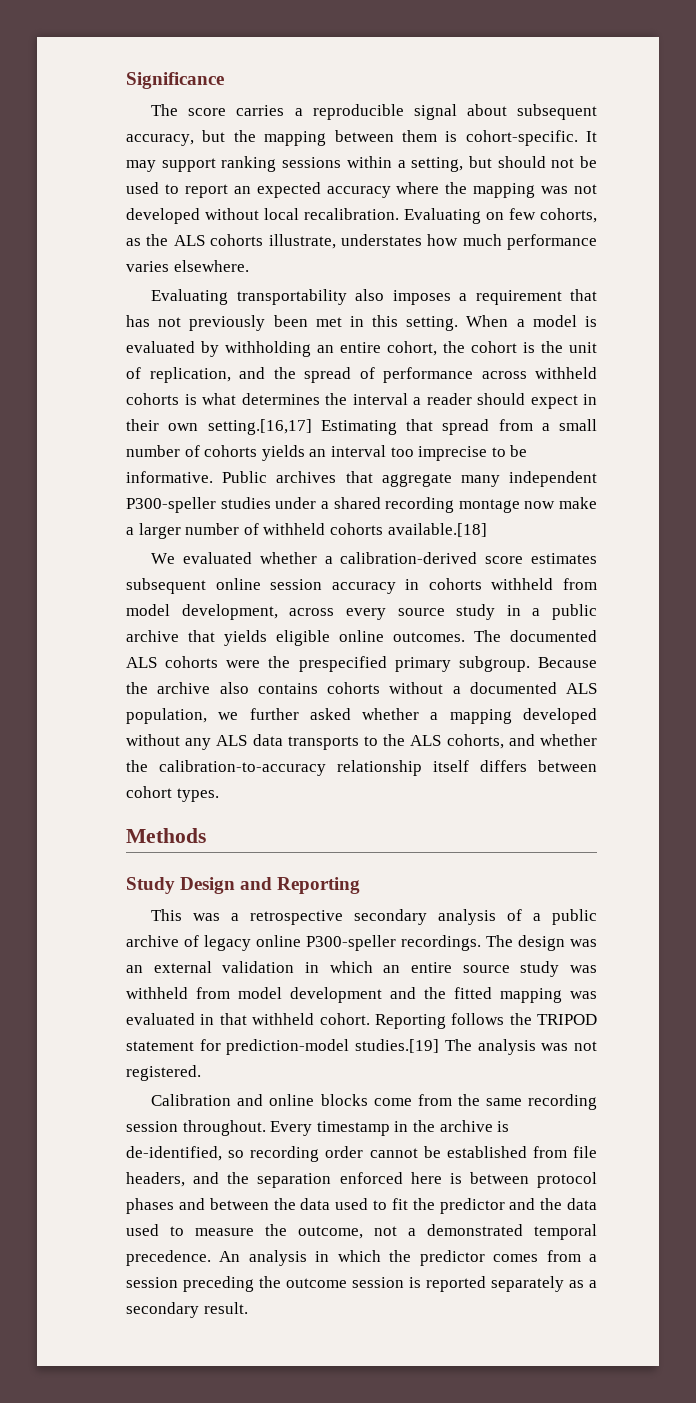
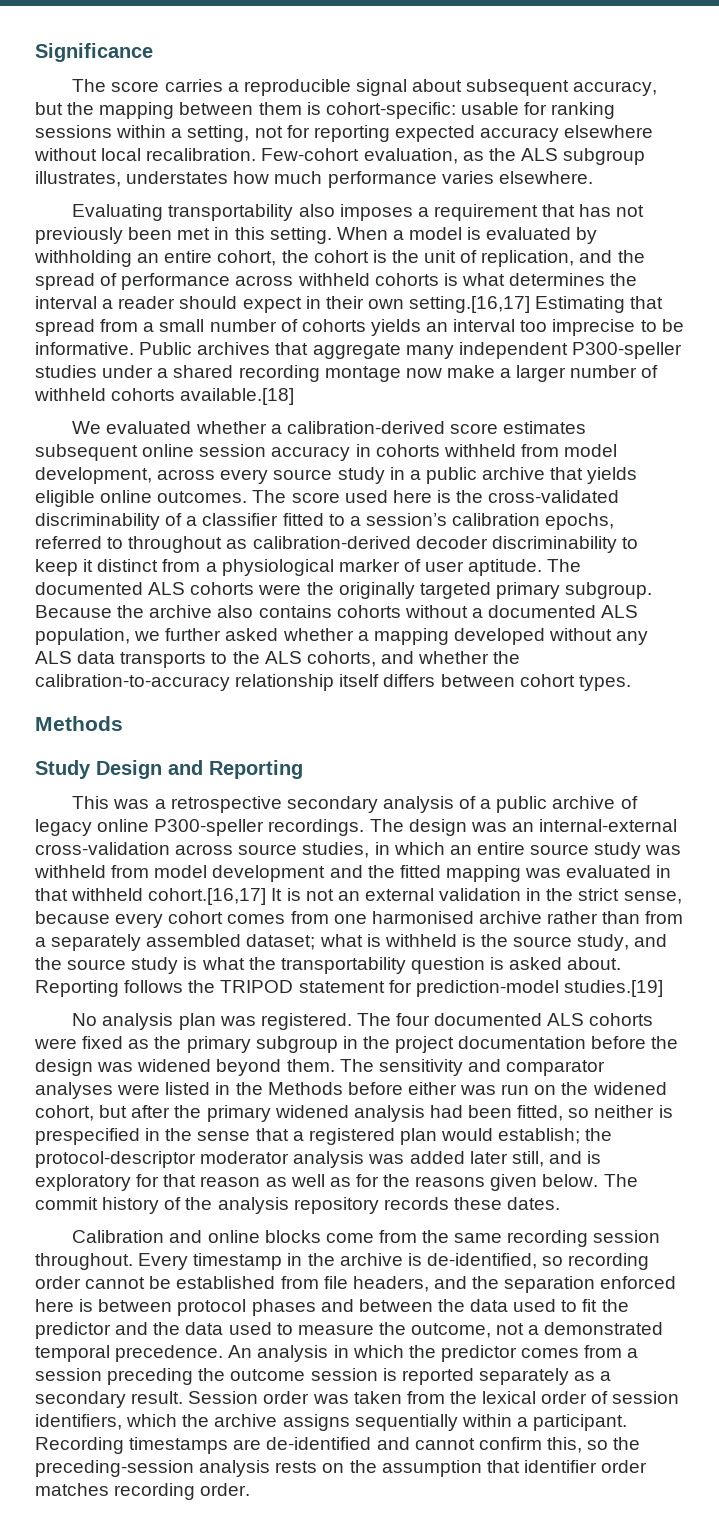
- The score carries a reproducible signal about subsequent accuracy, but the mapping between them is cohort-specific. It may support ranking sessions within a setting, but should not be used to report an expected accuracy where the mapping was not developed without local recalibration. Evaluating on few cohorts, as the ALS cohorts illustrate, understates how much performance varies elsewhere.
+ The score carries a reproducible signal about subsequent accuracy, but the mapping between them is cohort-specific: usable for ranking sessions within a setting, not for reporting expected accuracy elsewhere without local recalibration. Few-cohort evaluation, as the ALS subgroup illustrates, understates how much performance varies elsewhere.
- The documented ALS cohorts were the prespecified primary subgroup.
+ The score used here is the cross-validated discriminability of a classifier fitted to a session’s calibration epochs, referred to throughout as calibration-derived decoder discriminability to keep it distinct from a physiological marker of user aptitude. The documented ALS cohorts were the originally targeted primary subgroup.
- The design was an external validation in which an entire source study was withheld from model development and the fitted mapping was evaluated in that withheld cohort.
+ The design was an internal-external cross-validation across source studies, in which an entire source study was withheld from model development and the fitted mapping was evaluated in that withheld cohort.[16,17] It is not an external validation in the strict sense, because every cohort comes from one harmonised archive rather than from a separately assembled dataset; what is withheld is the source study, and the source study is what the transportability question is asked about.
- Reporting follows the TRIPOD statement for prediction-model studies.[19] The analysis was not registered.
+ Reporting follows the TRIPOD statement for prediction-model studies.[19]
+ No analysis plan was registered. The four documented ALS cohorts were fixed as the primary subgroup in the project documentation before the design was widened beyond them. The sensitivity and comparator analyses were listed in the Methods before either was run on the widened cohort, but after the primary widened analysis had been fitted, so neither is prespecified in the sense that a registered plan would establish; the protocol-descriptor moderator analysis was added later still, and is exploratory for that reason as well as for the reasons given below. The commit history of the analysis repository records these dates.
+ Session order was taken from the lexical order of session identifiers, which the archive assigns sequentially within a participant. Recording timestamps are de-identified and cannot confirm this, so the preceding-session analysis rests on the assumption that identifier order matches recording order.

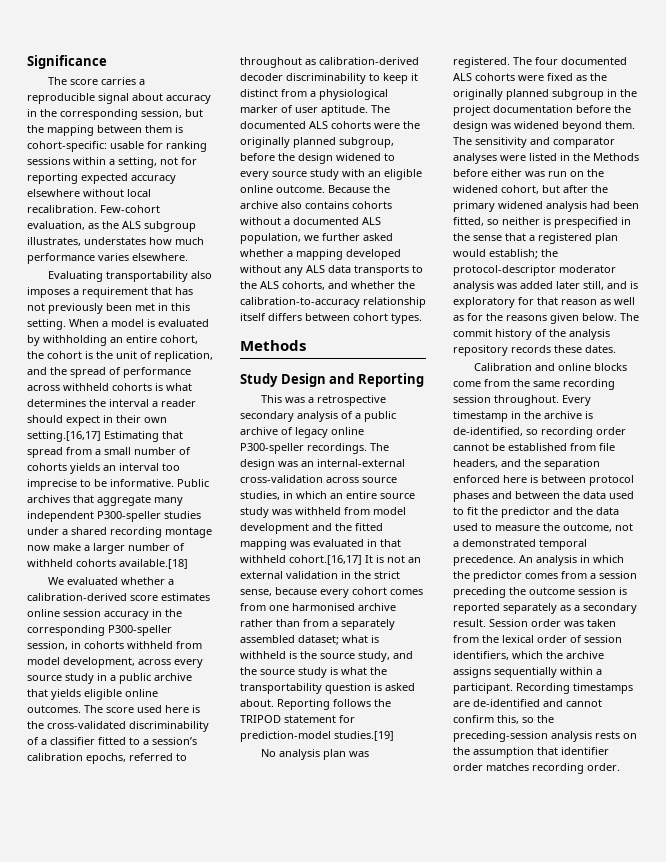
- The score carries a reproducible signal about subsequent accuracy, but the mapping between them is cohort-specific: usable for ranking sessions within a setting, not for reporting expected accuracy elsewhere without local recalibration.
+ The score carries a reproducible signal about accuracy in the corresponding session, but the mapping between them is cohort-specific: usable for ranking sessions within a setting, not for reporting expected accuracy elsewhere without local recalibration.
- We evaluated whether a calibration-derived score estimates subsequent online session accuracy in cohorts withheld from model development, across every source study in a public archive that yields eligible online outcomes.
+ We evaluated whether a calibration-derived score estimates online session accuracy in the corresponding P300-speller session, in cohorts withheld from model development, across every source study in a public archive that yields eligible online outcomes.
- The documented ALS cohorts were the originally targeted primary subgroup.
+ The documented ALS cohorts were the originally planned subgroup, before the design widened to every source study with an eligible online outcome.
- The four documented ALS cohorts were fixed as the primary subgroup in the project documentation before the design was widened beyond them.
+ The four documented ALS cohorts were fixed as the originally planned subgroup in the project documentation before the design was widened beyond them.

